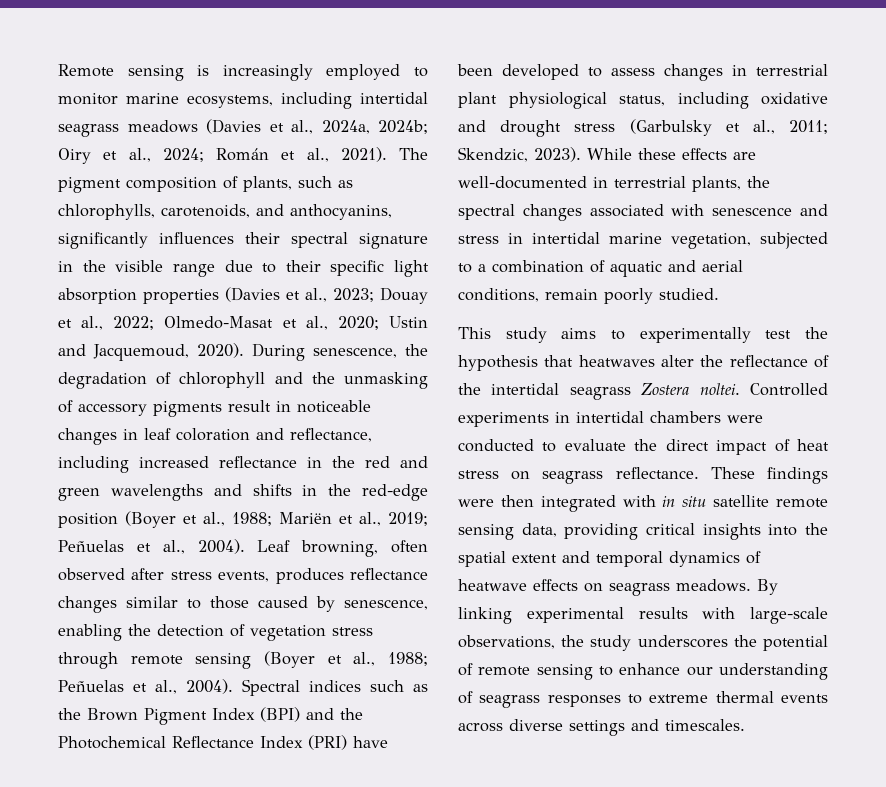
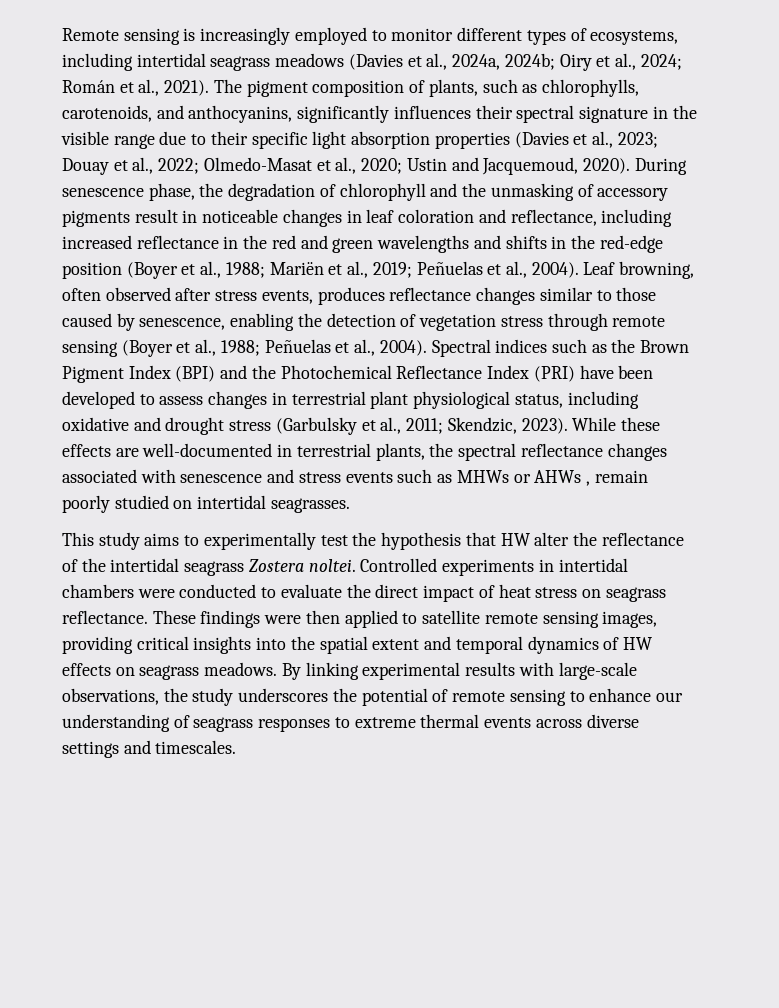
- Remote sensing is increasingly employed to monitor marine ecosystems, including intertidal seagrass meadows (Davies et al., 2024a, 2024b; Oiry et al., 2024; Román et al., 2021).
+ Remote sensing is increasingly employed to monitor different types of ecosystems, including intertidal seagrass meadows (Davies et al., 2024a, 2024b; Oiry et al., 2024; Román et al., 2021).
- During senescence, the degradation of chlorophyll and the unmasking of accessory pigments result in noticeable changes in leaf coloration and reflectance, including increased reflectance in the red and green wavelengths and shifts in the red-edge position (Boyer et al., 1988; Mariën et al., 2019; Peñuelas et al., 2004).
+ During senescence phase, the degradation of chlorophyll and the unmasking of accessory pigments result in noticeable changes in leaf coloration and reflectance, including increased reflectance in the red and green wavelengths and shifts in the red-edge position (Boyer et al., 1988; Mariën et al., 2019; Peñuelas et al., 2004).
- While these effects are well-documented in terrestrial plants, the spectral changes associated with senescence and stress in intertidal marine vegetation, subjected to a combination of aquatic and aerial conditions, remain poorly studied.
+ While these effects are well-documented in terrestrial plants, the spectral reflectance changes associated with senescence and stress events such as MHWs or AHWs , remain poorly studied on intertidal seagrasses.
- This study aims to experimentally test the hypothesis that heatwaves alter the reflectance of the intertidal seagrass Zostera noltei.
+ This study aims to experimentally test the hypothesis that HW alter the reflectance of the intertidal seagrass Zostera noltei.
- These findings were then integrated with in situ satellite remote sensing data, providing critical insights into the spatial extent and temporal dynamics of heatwave effects on seagrass meadows.
+ These findings were then applied to satellite remote sensing images, providing critical insights into the spatial extent and temporal dynamics of HW effects on seagrass meadows.

